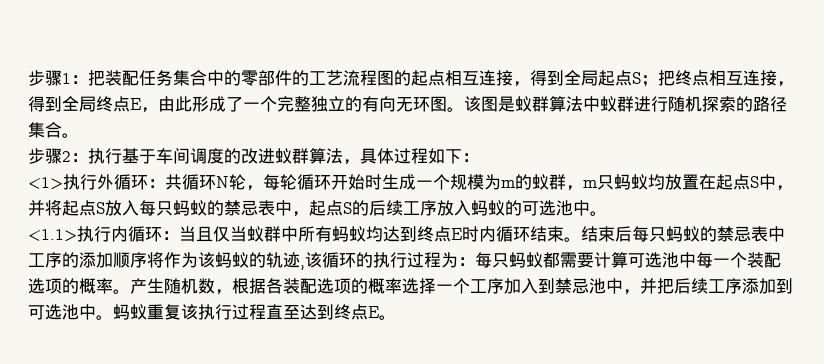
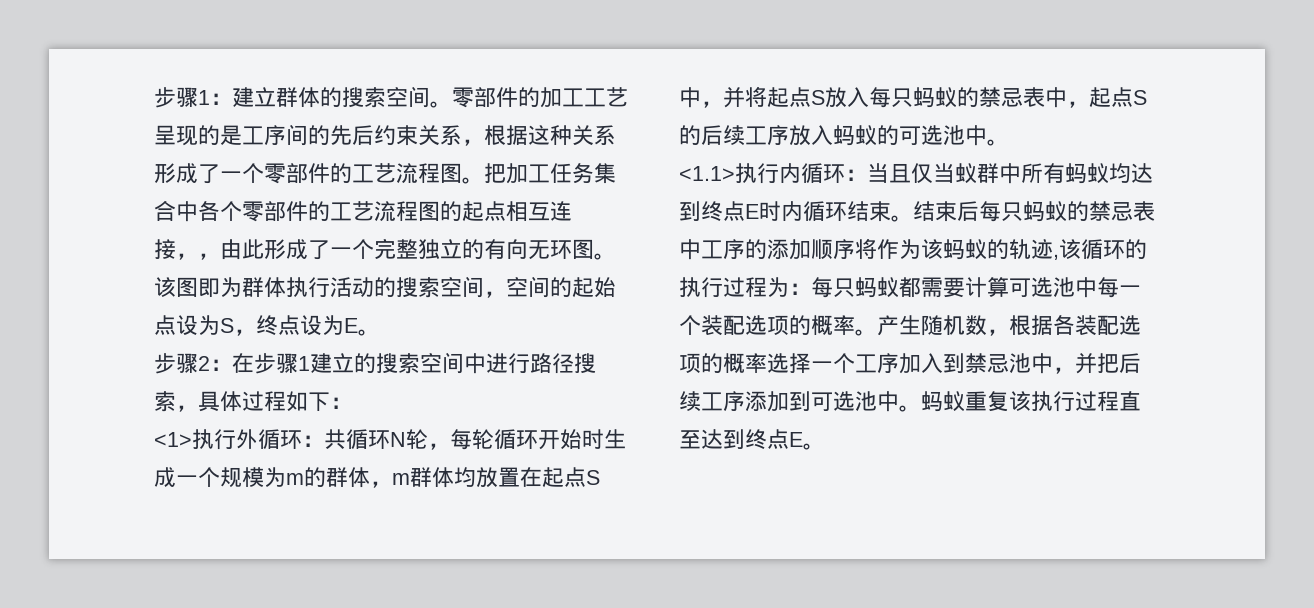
- 步骤1：把装配任务集合中的零部件的工艺流程图的起点相互连接，得到全局起点S；把终点相互连接，得到全局终点E，由此形成了一个完整独立的有向无环图。
+ 步骤1：建立群体的搜索空间。零部件的加工工艺呈现的是工序间的先后约束关系，根据这种关系形成了一个零部件的工艺流程图。把加工任务集合中各个零部件的工艺流程图的起点相互连接，，由此形成了一个完整独立的有向无环图。
- 该图是蚁群算法中蚁群进行随机探索的路径集合。
- 步骤2：执行基于车间调度的改进蚁群算法，具体过程如下：
+ 该图即为群体执行活动的搜索空间，空间的起始点设为S，终点设为E。
+ 步骤2：在步骤1建立的搜索空间中进行路径搜索，具体过程如下：
- <1>执行外循环：共循环N轮，每轮循环开始时生成一个规模为m的蚁群，m只蚂蚁均放置在起点S中，并将起点S放入每只蚂蚁的禁忌表中，起点S的后续工序放入蚂蚁的可选池中。
+ <1>执行外循环：共循环N轮，每轮循环开始时生成一个规模为m的群体，m群体均放置在起点S中，并将起点S放入每只蚂蚁的禁忌表中，起点S的后续工序放入蚂蚁的可选池中。

